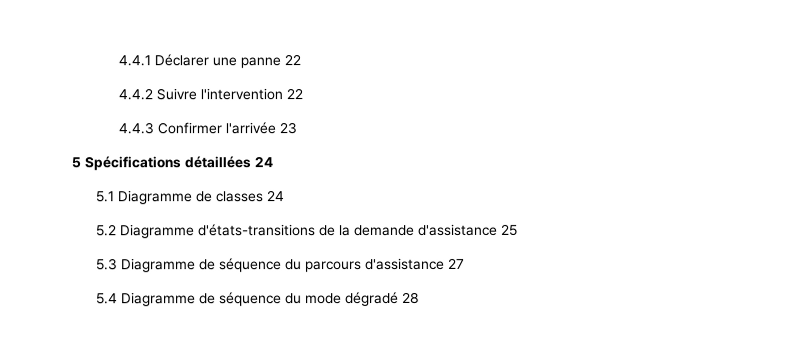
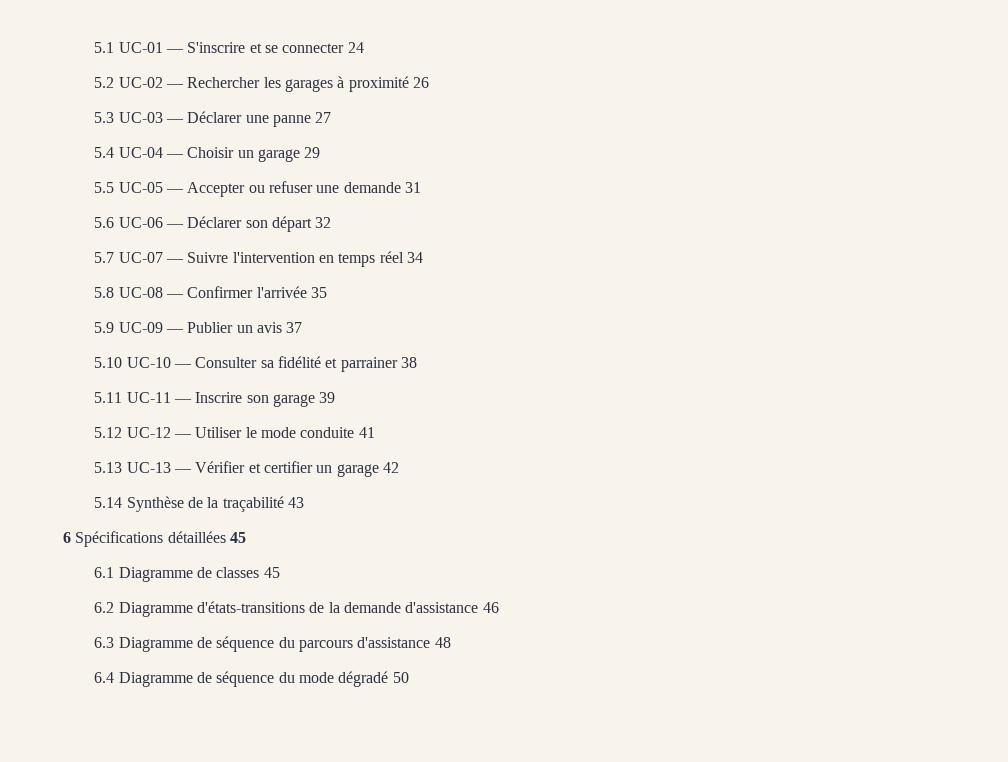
- 4.4.1 Déclarer une panne 22
- 4.4.2 Suivre l'intervention 22
- 4.4.3 Confirmer l'arrivée 23
- 5 Spécifications détaillées 24
- 5.1 Diagramme de classes 24
- 5.2 Diagramme d'états-transitions de la demande d'assistance 25
- 5.3 Diagramme de séquence du parcours d'assistance 27
- 5.4 Diagramme de séquence du mode dégradé 28
+ 5.1 UC-01 — S'inscrire et se connecter 24
+ 5.2 UC-02 — Rechercher les garages à proximité 26
+ 5.3 UC-03 — Déclarer une panne 27
+ 5.4 UC-04 — Choisir un garage 29
+ 5.5 UC-05 — Accepter ou refuser une demande 31
+ 5.6 UC-06 — Déclarer son départ 32
+ 5.7 UC-07 — Suivre l'intervention en temps réel 34
+ 5.8 UC-08 — Confirmer l'arrivée 35
+ 5.9 UC-09 — Publier un avis 37
+ 5.10 UC-10 — Consulter sa fidélité et parrainer 38
+ 5.11 UC-11 — Inscrire son garage 39
+ 5.12 UC-12 — Utiliser le mode conduite 41
+ 5.13 UC-13 — Vérifier et certifier un garage 42
+ 5.14 Synthèse de la traçabilité 43
+ 6 Spécifications détaillées 45
+ 6.1 Diagramme de classes 45
+ 6.2 Diagramme d'états-transitions de la demande d'assistance 46
+ 6.3 Diagramme de séquence du parcours d'assistance 48
+ 6.4 Diagramme de séquence du mode dégradé 50

